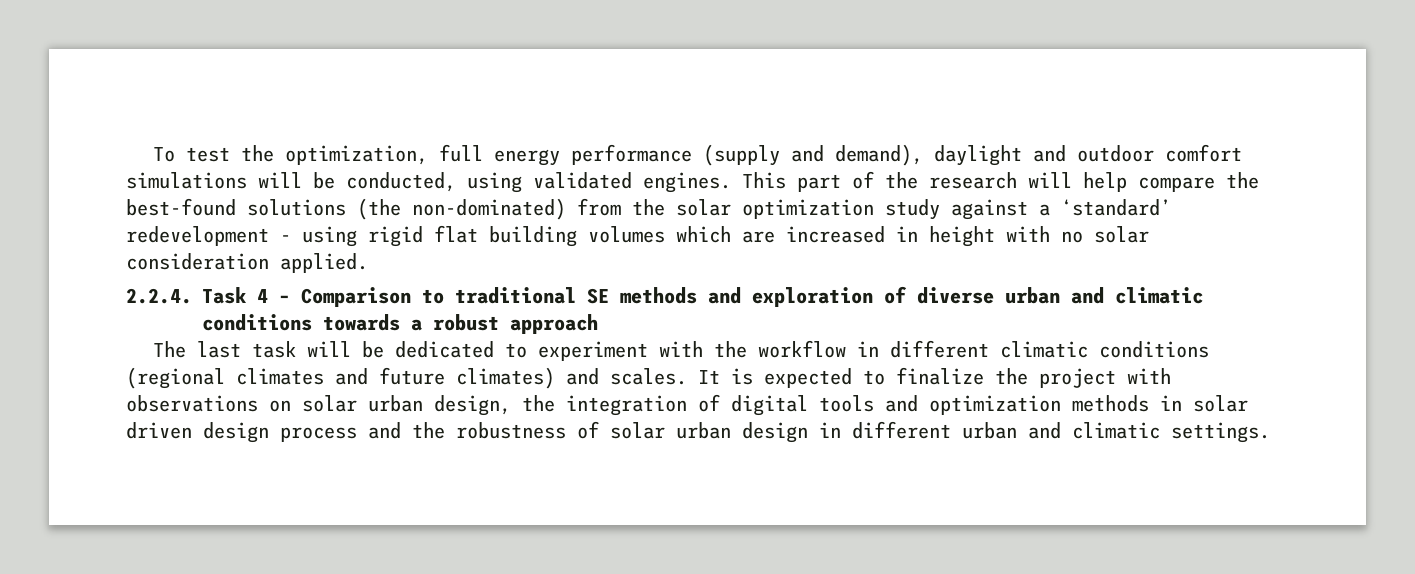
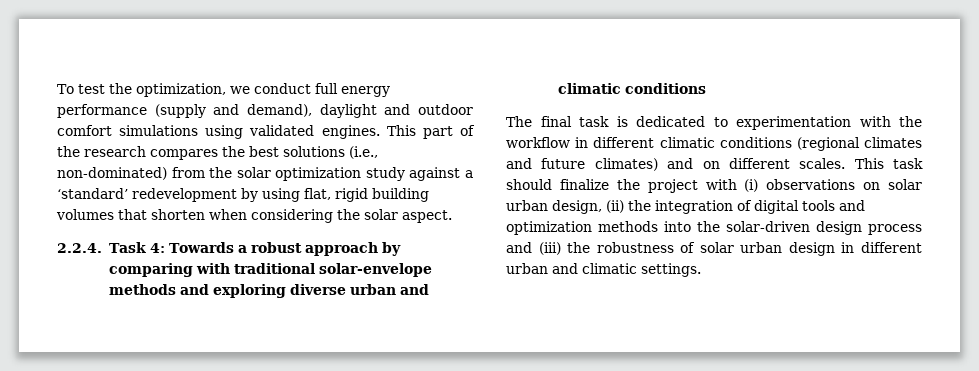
- To test the optimization, full energy performance (supply and demand), daylight and outdoor comfort simulations will be conducted, using validated engines.
+ To test the optimization, we conduct full energy performance (supply and demand), daylight and outdoor comfort simulations using validated engines.
- This part of the research will help compare the best-found solutions (the non-dominated) from the solar optimization study against a ‘standard’ redevelopment - using rigid flat building volumes which are increased in height with no solar consideration applied.
- 2.2.4. Task 4 – Comparison to traditional SE methods and exploration of diverse urban and climatic conditions towards a robust approach
- The last task will be dedicated to experiment with the workflow in different climatic conditions (regional climates and future climates) and scales. It is expected to finalize the project with observations on solar urban design, the integration of digital tools and optimization methods in solar driven design process and the robustness of solar urban design in different urban and climatic settings.
+ This part of the research compares the best solutions (i.e., non-dominated) from the solar optimization study against a ‘standard’ redevelopment by using flat, rigid building volumes that shorten when considering the solar aspect.
+ 2.2.4. Task 4: Towards a robust approach by comparing with traditional solar-envelope methods and exploring diverse urban and climatic conditions
+ The final task is dedicated to experimentation with the workflow in different climatic conditions (regional climates and future climates) and on different scales. This task should finalize the project with (i) observations on solar urban design, (ii) the integration of digital tools and optimization methods into the solar-driven design process and (iii) the robustness of solar urban design in different urban and climatic settings.

